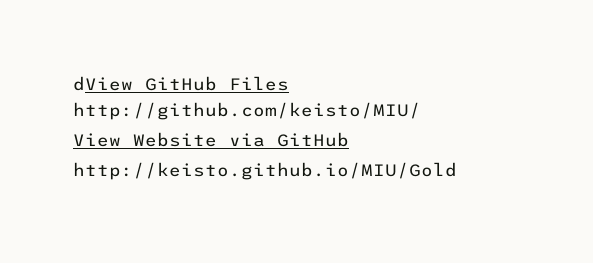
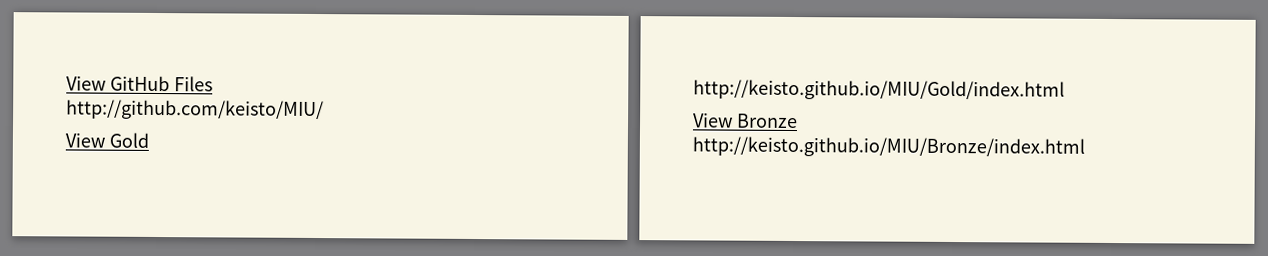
- dView GitHub Files
+ View GitHub Files
- View Website via GitHub
- http://keisto.github.io/MIU/Gold
+ View Gold
+ http://keisto.github.io/MIU/Gold/index.html
+ View Bronze
+ http://keisto.github.io/MIU/Bronze/index.html

